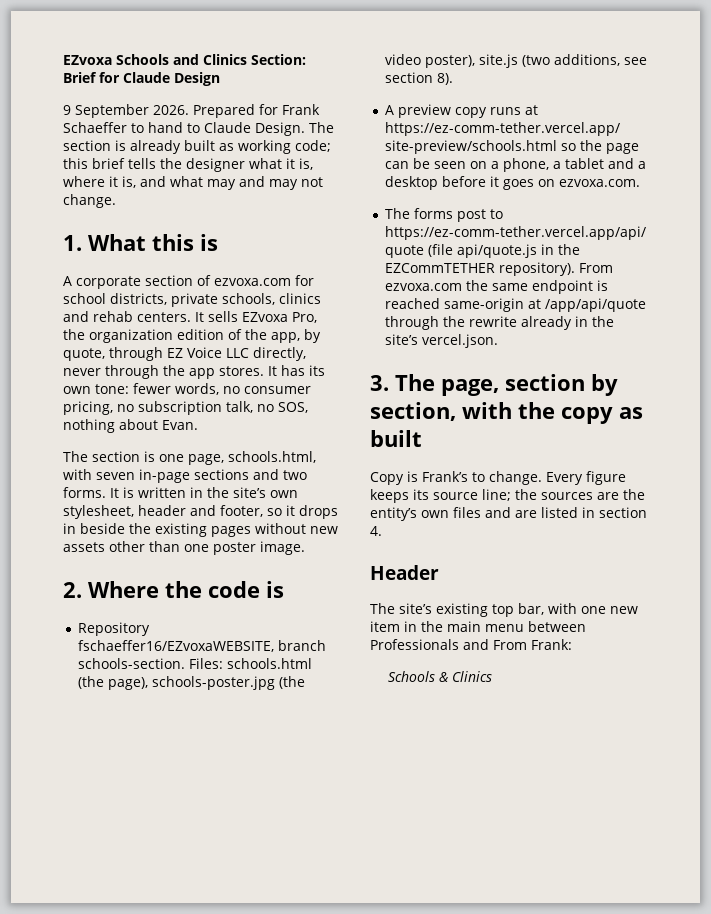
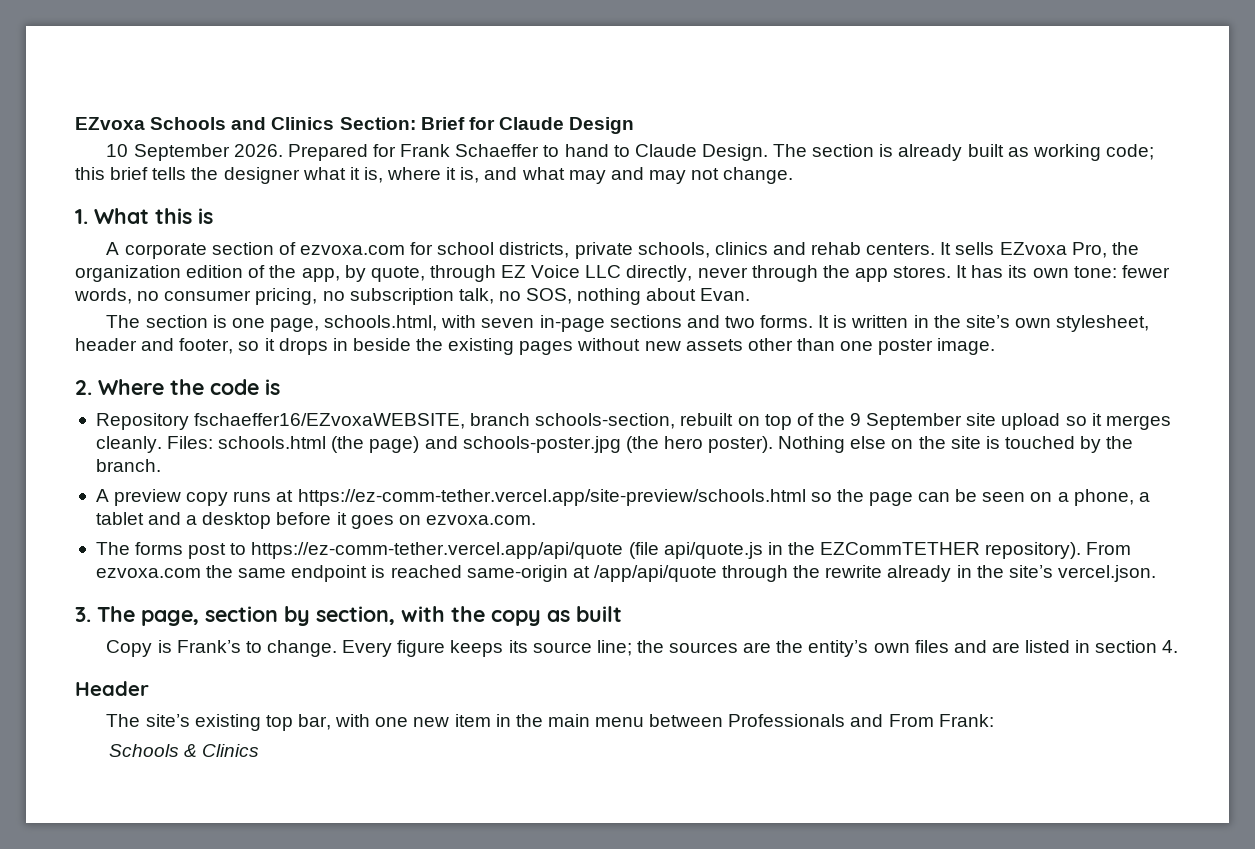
- 9 September 2026.
+ 10 September 2026.
- Repository fschaeffer16/EZvoxaWEBSITE, branch schools-section. Files: schools.html (the page), schools-poster.jpg (the video poster), site.js (two additions, see section 8).
+ Repository fschaeffer16/EZvoxaWEBSITE, branch schools-section, rebuilt on top of the 9 September site upload so it merges cleanly. Files: schools.html (the page) and schools-poster.jpg (the hero poster). Nothing else on the site is touched by the branch.

